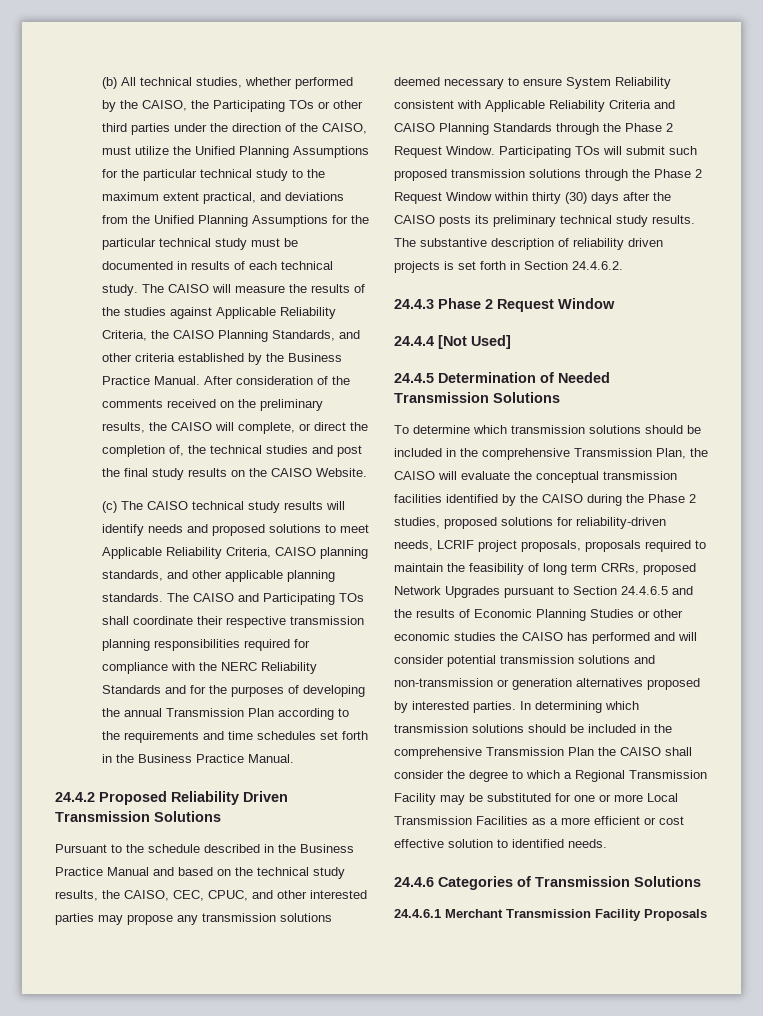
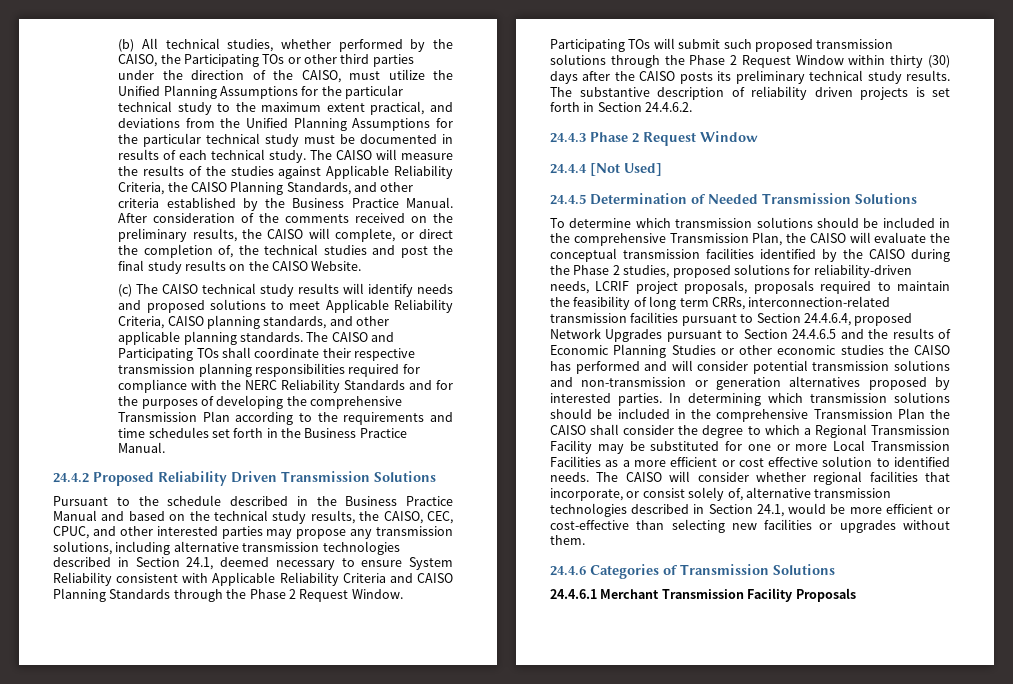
- The CAISO and Participating TOs shall coordinate their respective transmission planning responsibilities required for compliance with the NERC Reliability Standards and for the purposes of developing the annual Transmission Plan according to the requirements and time schedules set forth in the Business Practice Manual.
+ The CAISO and Participating TOs shall coordinate their respective transmission planning responsibilities required for compliance with the NERC Reliability Standards and for the purposes of developing the comprehensive Transmission Plan according to the requirements and time schedules set forth in the Business Practice Manual.
- Pursuant to the schedule described in the Business Practice Manual and based on the technical study results, the CAISO, CEC, CPUC, and other interested parties may propose any transmission solutions deemed necessary to ensure System Reliability consistent with Applicable Reliability Criteria and CAISO Planning Standards through the Phase 2 Request Window.
+ Pursuant to the schedule described in the Business Practice Manual and based on the technical study results, the CAISO, CEC, CPUC, and other interested parties may propose any transmission solutions, including alternative transmission technologies described in Section 24.1, deemed necessary to ensure System Reliability consistent with Applicable Reliability Criteria and CAISO Planning Standards through the Phase 2 Request Window.
- To determine which transmission solutions should be included in the comprehensive Transmission Plan, the CAISO will evaluate the conceptual transmission facilities identified by the CAISO during the Phase 2 studies, proposed solutions for reliability-driven needs, LCRIF project proposals, proposals required to maintain the feasibility of long term CRRs, proposed Network Upgrades pursuant to Section 24.4.6.5 and the results of Economic Planning Studies or other economic studies the CAISO has performed and will consider potential transmission solutions and non-transmission or generation alternatives proposed by interested parties.
+ To determine which transmission solutions should be included in the comprehensive Transmission Plan, the CAISO will evaluate the conceptual transmission facilities identified by the CAISO during the Phase 2 studies, proposed solutions for reliability-driven needs, LCRIF project proposals, proposals required to maintain the feasibility of long term CRRs, interconnection-related transmission facilities pursuant to Section 24.4.6.4, proposed Network Upgrades pursuant to Section 24.4.6.5 and the results of Economic Planning Studies or other economic studies the CAISO has performed and will consider potential transmission solutions and non-transmission or generation alternatives proposed by interested parties.
+ The CAISO will consider whether regional facilities that incorporate, or consist solely of, alternative transmission technologies described in Section 24.1, would be more efficient or cost-effective than selecting new facilities or upgrades without them.

